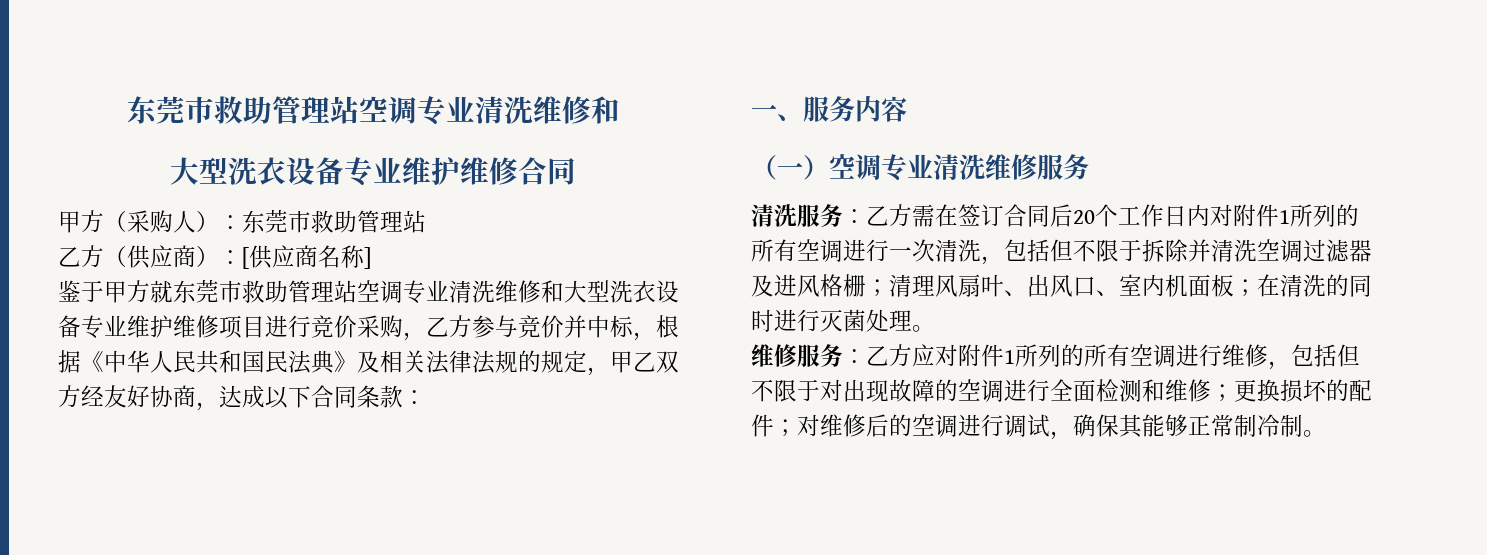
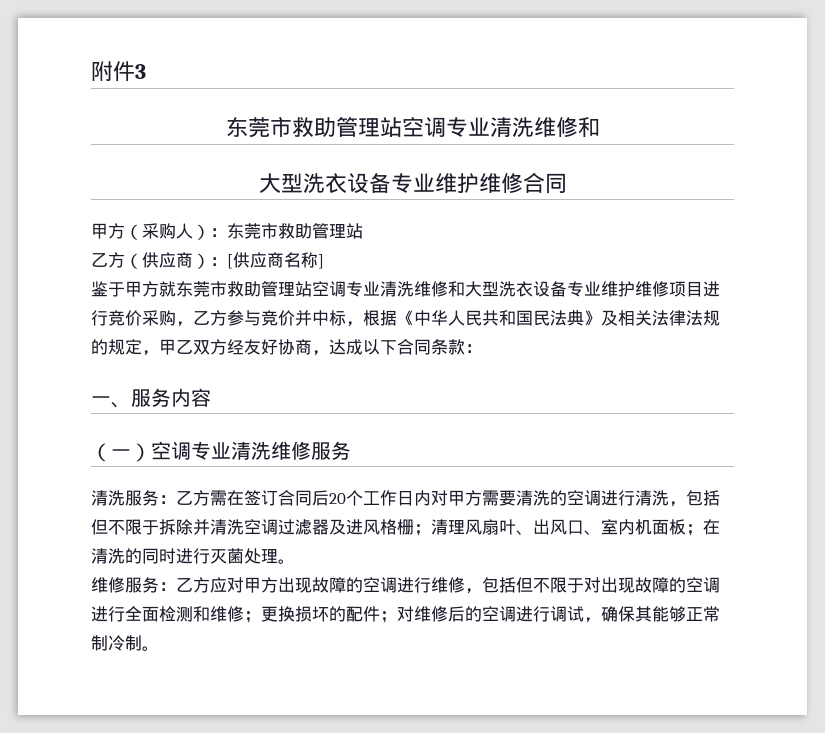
+ 附件3
- 清洗服务：乙方需在签订合同后20个工作日内对附件1所列的所有空调进行一次清洗，包括但不限于拆除并清洗空调过滤器及进风格栅；清理风扇叶、出风口、室内机面板；在清洗的同时进行灭菌处理。
+ 清洗服务：乙方需在签订合同后20个工作日内对甲方需要清洗的空调进行清洗，包括但不限于拆除并清洗空调过滤器及进风格栅；清理风扇叶、出风口、室内机面板；在清洗的同时进行灭菌处理。
- 维修服务：乙方应对附件1所列的所有空调进行维修，包括但不限于对出现故障的空调进行全面检测和维修；更换损坏的配件；对维修后的空调进行调试，确保其能够正常制冷制。
+ 维修服务：乙方应对甲方出现故障的空调进行维修，包括但不限于对出现故障的空调进行全面检测和维修；更换损坏的配件；对维修后的空调进行调试，确保其能够正常制冷制。

